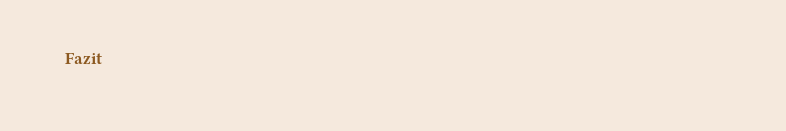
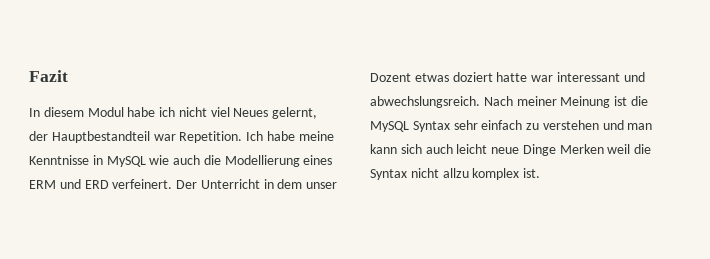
+ In diesem Modul habe ich nicht viel Neues gelernt, der Hauptbestandteil war Repetition. Ich habe meine Kenntnisse in MySQL wie auch die Modellierung eines ERM und ERD verfeinert. Der Unterricht in dem unser Dozent etwas doziert hatte war interessant und abwechslungsreich. Nach meiner Meinung ist die MySQL Syntax sehr einfach zu verstehen und man kann sich auch leicht neue Dinge Merken weil die Syntax nicht allzu komplex ist.

